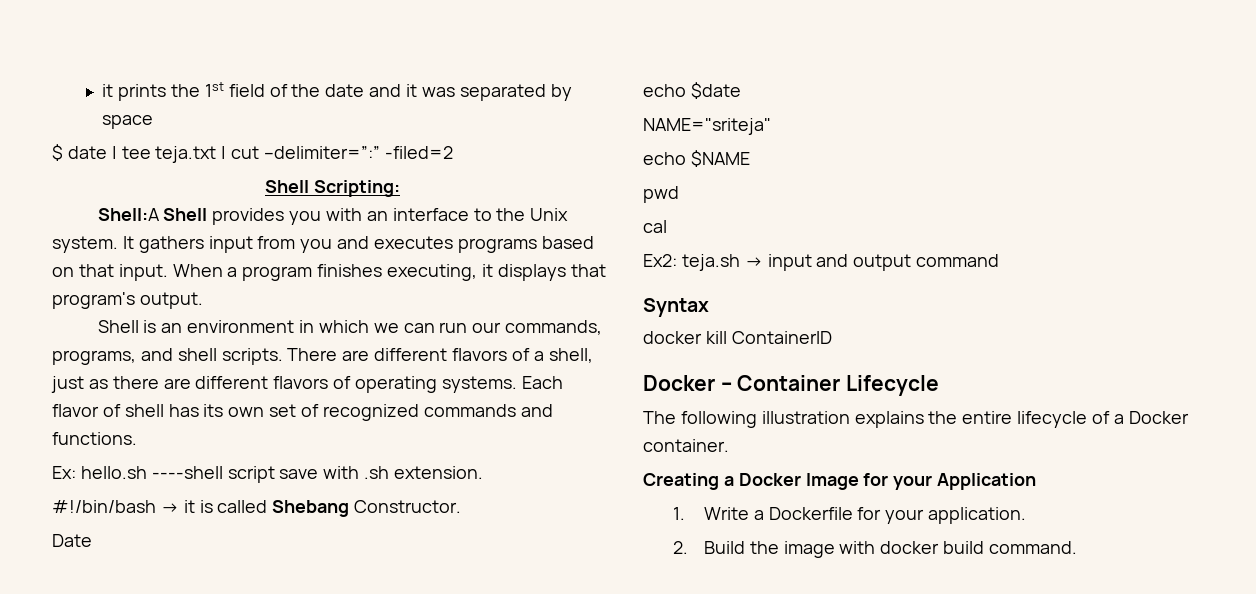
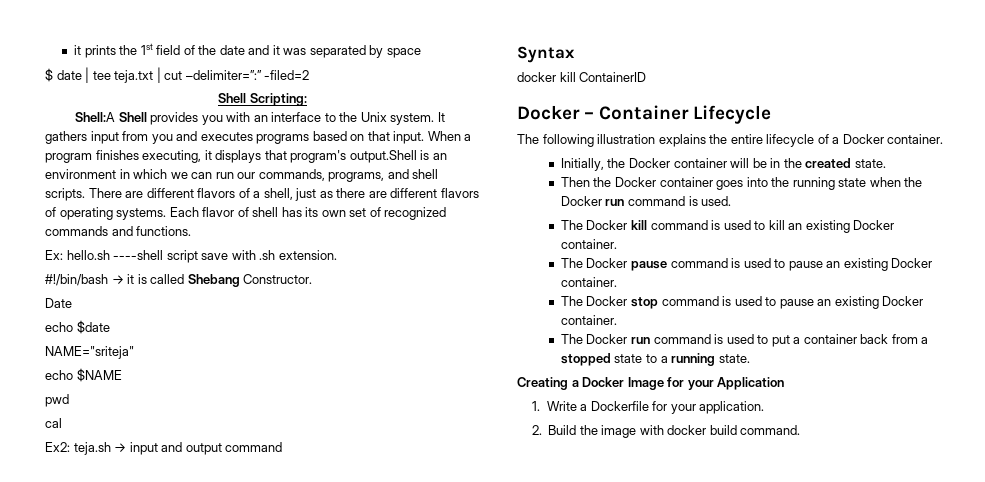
- When a program finishes executing, it displays that program's output.
- Shell is an environment in which we can run our commands, programs, and shell scripts.
+ When a program finishes executing, it displays that program's output.Shell is an environment in which we can run our commands, programs, and shell scripts.
+ Initially, the Docker container will be in the created state.
+ Then the Docker container goes into the running state when the Docker run command is used.
+ The Docker kill command is used to kill an existing Docker container.
+ The Docker pause command is used to pause an existing Docker container.
+ The Docker stop command is used to pause an existing Docker container.
+ The Docker run command is used to put a container back from a stopped state to a running state.

